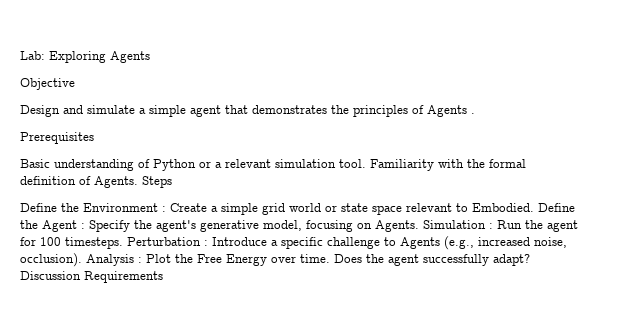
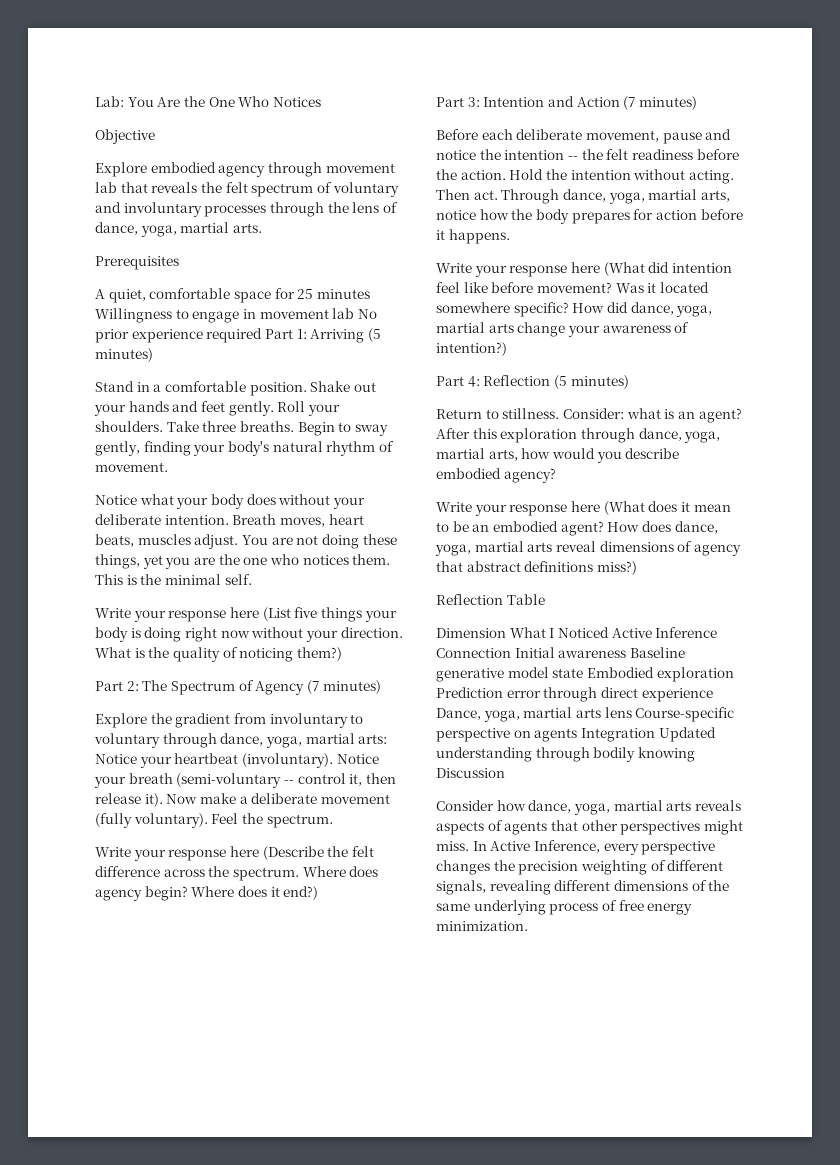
- Lab: Exploring Agents
+ Lab: You Are the One Who Notices
  Objective
- Design and simulate a simple agent that demonstrates the principles of Agents .
+ Explore embodied agency through movement lab that reveals the felt spectrum of voluntary and involuntary processes through the lens of dance, yoga, martial arts.
  Prerequisites
- Basic understanding of Python or a relevant simulation tool. Familiarity with the formal definition of Agents. Steps
- Define the Environment : Create a simple grid world or state space relevant to Embodied. Define the Agent : Specify the agent's generative model, focusing on Agents. Simulation : Run the agent for 100 timesteps. Perturbation : Introduce a specific challenge to Agents (e.g., increased noise, occlusion). Analysis : Plot the Free Energy over time. Does the agent successfully adapt? Discussion Requirements
+ A quiet, comfortable space for 25 minutes Willingness to engage in movement lab No prior experience required Part 1: Arriving (5 minutes)
+ Stand in a comfortable position. Shake out your hands and feet gently. Roll your shoulders. Take three breaths. Begin to sway gently, finding your body's natural rhythm of movement.
+ Notice what your body does without your deliberate intention. Breath moves, heart beats, muscles adjust. You are not doing these things, yet you are the one who notices them. This is the minimal self.
+ Write your response here (List five things your body is doing right now without your direction. What is the quality of noticing them?)
+ Part 2: The Spectrum of Agency (7 minutes)
+ Explore the gradient from involuntary to voluntary through dance, yoga, martial arts: Notice your heartbeat (involuntary). Notice your breath (semi-voluntary -- control it, then release it). Now make a deliberate movement (fully voluntary). Feel the spectrum.
+ Write your response here (Describe the felt difference across the spectrum. Where does agency begin? Where does it end?)
+ Part 3: Intention and Action (7 minutes)
+ Before each deliberate movement, pause and notice the intention -- the felt readiness before the action. Hold the intention without acting. Then act. Through dance, yoga, martial arts, notice how the body prepares for action before it happens.
+ Write your response here (What did intention feel like before movement? Was it located somewhere specific? How did dance, yoga, martial arts change your awareness of intention?)
+ Part 4: Reflection (5 minutes)
+ Return to stillness. Consider: what is an agent? After this exploration through dance, yoga, martial arts, how would you describe embodied agency?
+ Write your response here (What does it mean to be an embodied agent? How does dance, yoga, martial arts reveal dimensions of agency that abstract definitions miss?)
+ Reflection Table
+ Dimension What I Noticed Active Inference Connection Initial awareness Baseline generative model state Embodied exploration Prediction error through direct experience Dance, yoga, martial arts lens Course-specific perspective on agents Integration Updated understanding through bodily knowing Discussion
+ Consider how dance, yoga, martial arts reveals aspects of agents that other perspectives might miss. In Active Inference, every perspective changes the precision weighting of different signals, revealing different dimensions of the same underlying process of free energy minimization.

